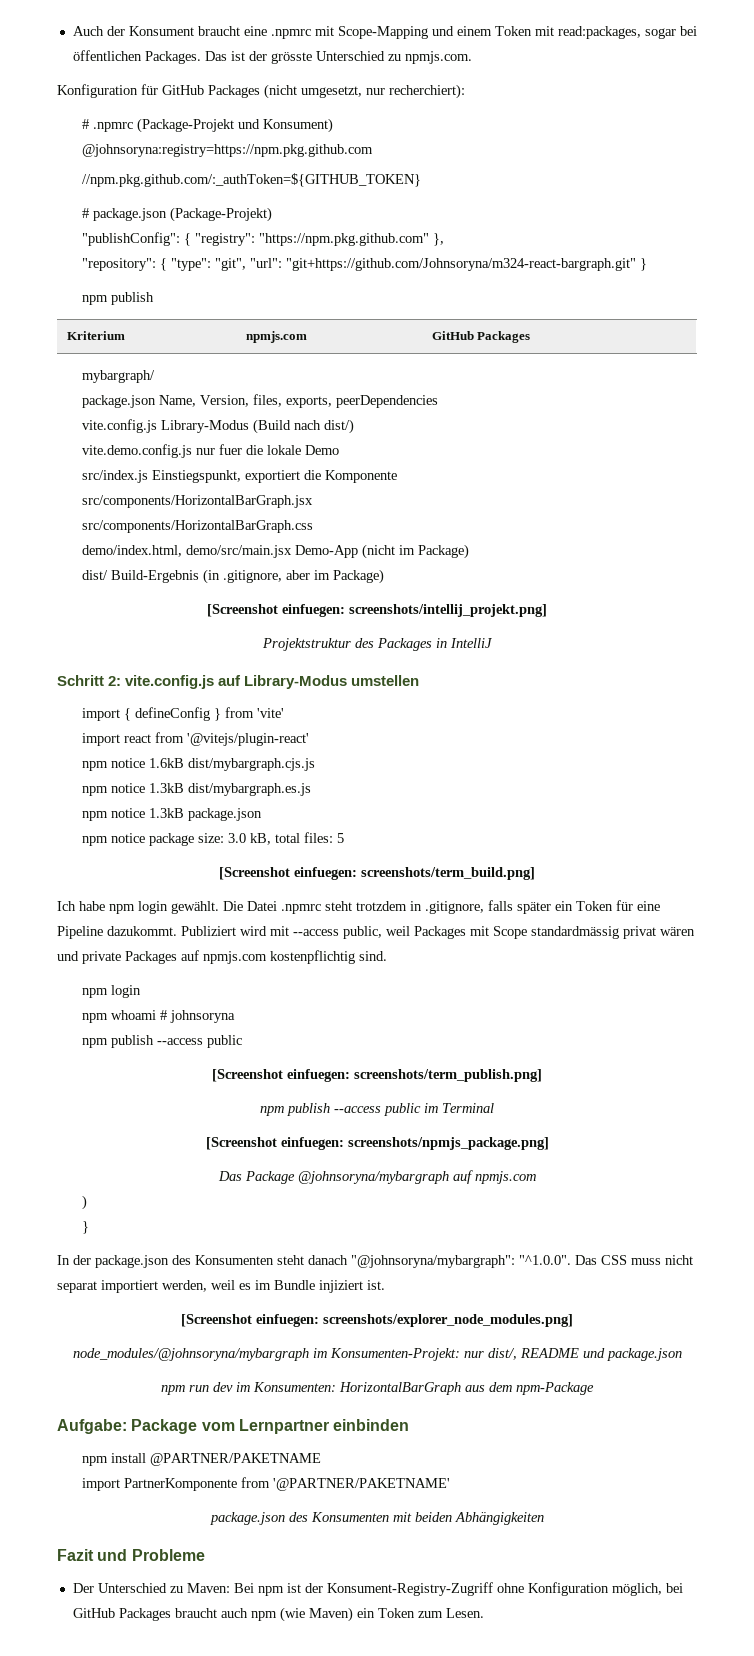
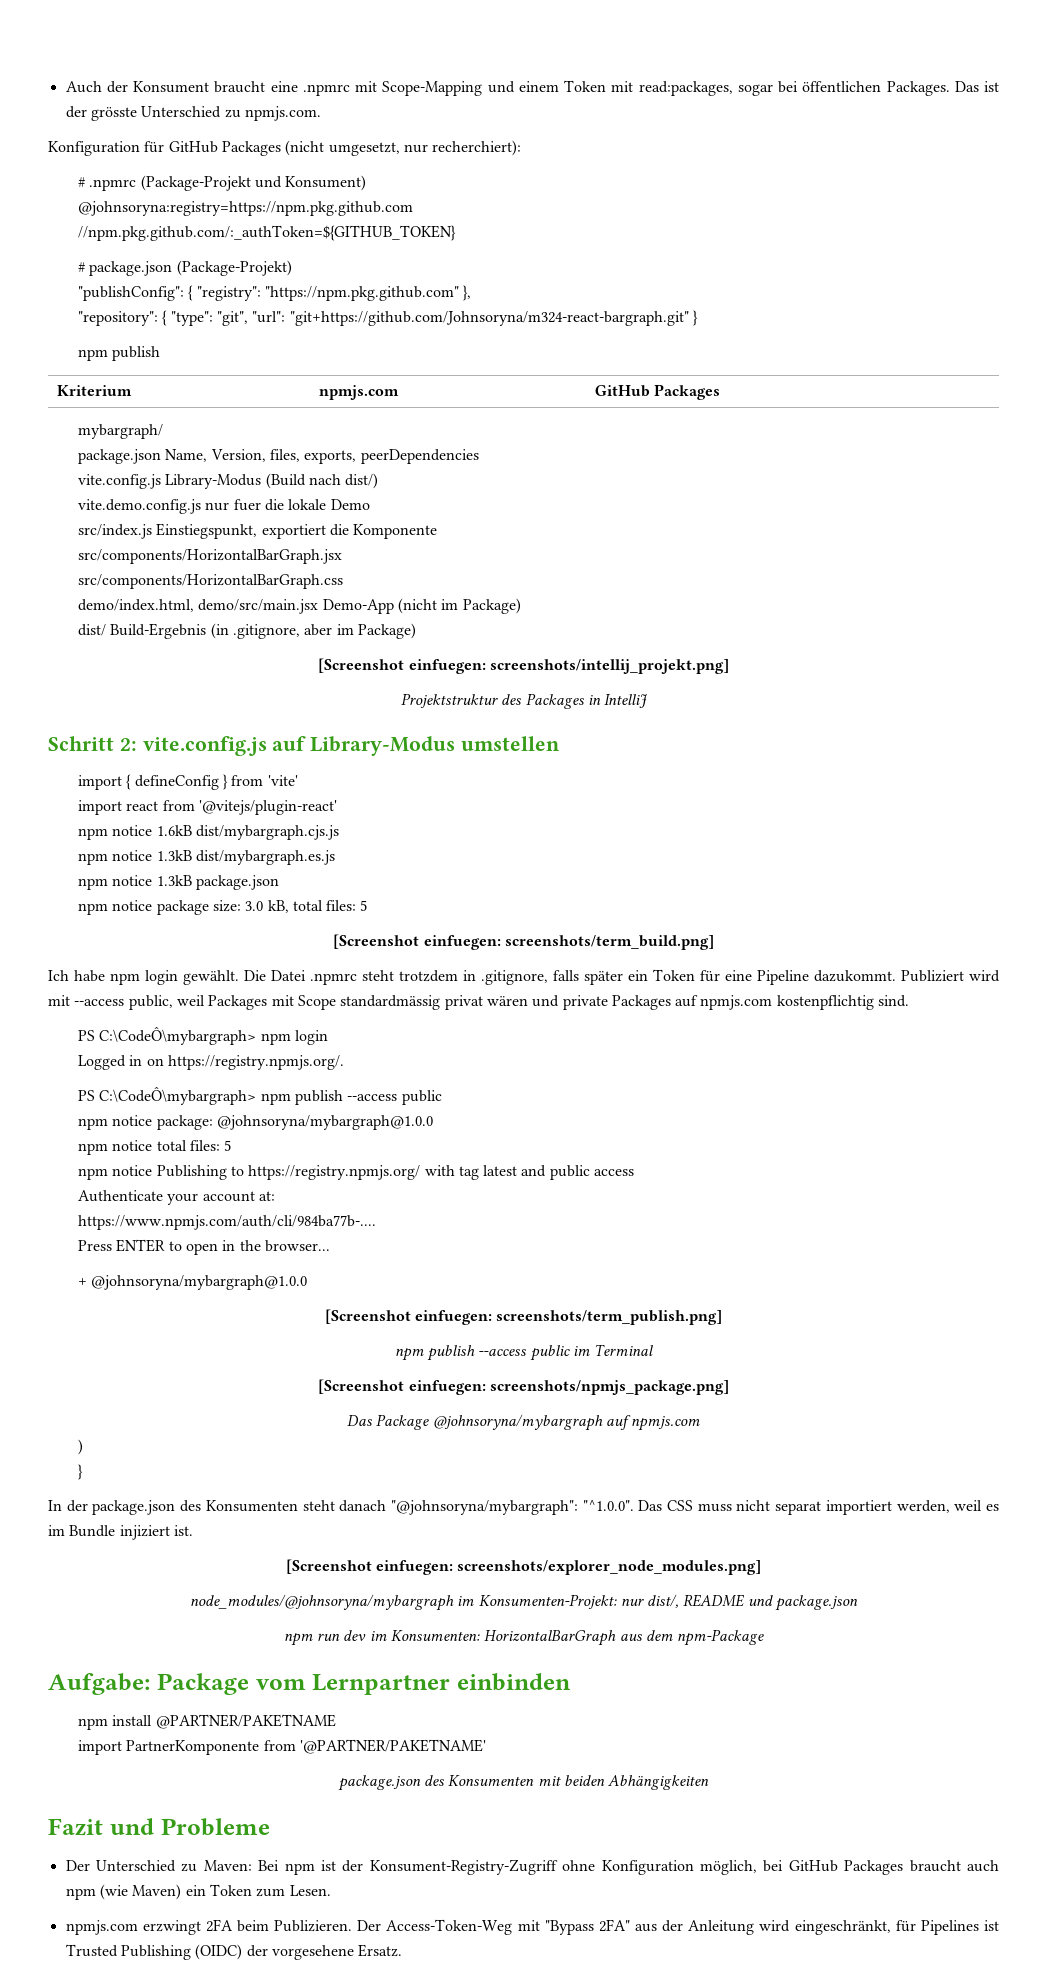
  Publiziert wird mit --access public, weil Packages mit Scope standardmässig privat wären und private Packages auf npmjs.com kostenpflichtig sind.
- npm login
+ PS C:\CodeÔ\mybargraph> npm login
- npm whoami # johnsoryna
- npm publish --access public
+ Logged in on https://registry.npmjs.org/.
+ PS C:\CodeÔ\mybargraph> npm publish --access public
+ npm notice package: @johnsoryna/mybargraph@1.0.0
+ npm notice total files: 5
+ npm notice Publishing to https://registry.npmjs.org/ with tag latest and public access
+ Authenticate your account at:
+ https://www.npmjs.com/auth/cli/984ba77b-....
+ Press ENTER to open in the browser...
+ + @johnsoryna/mybargraph@1.0.0
+ npmjs.com erzwingt 2FA beim Publizieren. Der Access-Token-Weg mit "Bypass 2FA" aus der Anleitung wird eingeschränkt, für Pipelines ist Trusted Publishing (OIDC) der vorgesehene Ersatz.

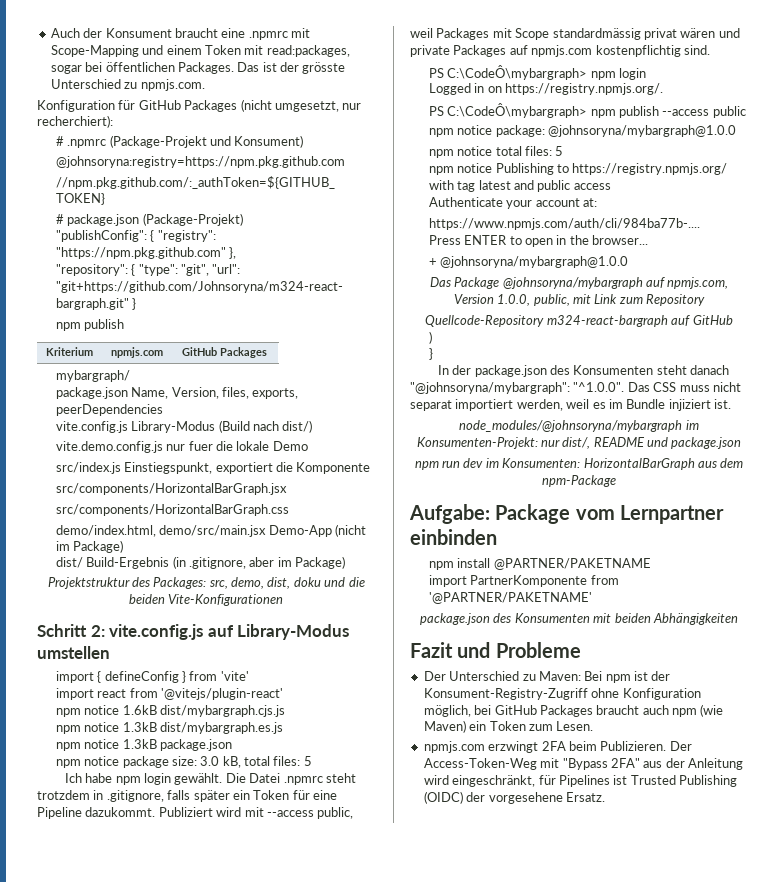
- [Screenshot einfuegen: screenshots/intellij_projekt.png]
- Projektstruktur des Packages in IntelliJ
+ Projektstruktur des Packages: src, demo, dist, doku und die beiden Vite-Konfigurationen
- [Screenshot einfuegen: screenshots/term_build.png]
- [Screenshot einfuegen: screenshots/term_publish.png]
- npm publish --access public im Terminal
- [Screenshot einfuegen: screenshots/npmjs_package.png]
- Das Package @johnsoryna/mybargraph auf npmjs.com
+ Das Package @johnsoryna/mybargraph auf npmjs.com, Version 1.0.0, public, mit Link zum Repository
+ Quellcode-Repository m324-react-bargraph auf GitHub
- [Screenshot einfuegen: screenshots/explorer_node_modules.png]

